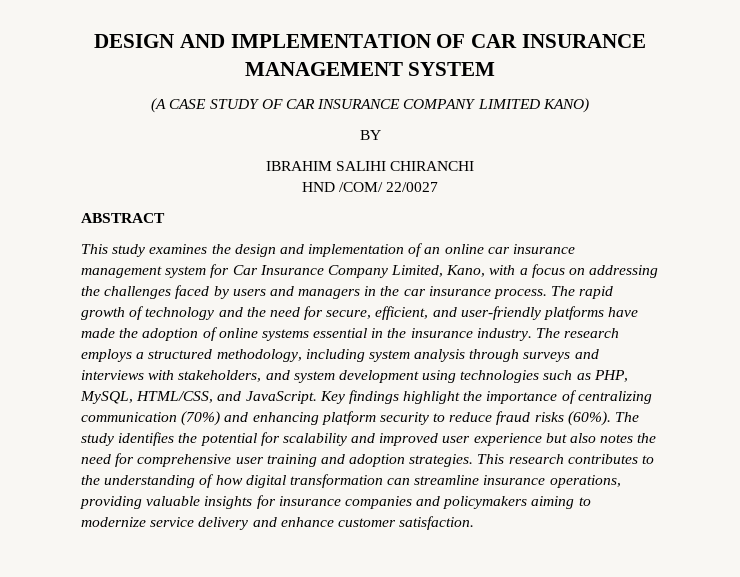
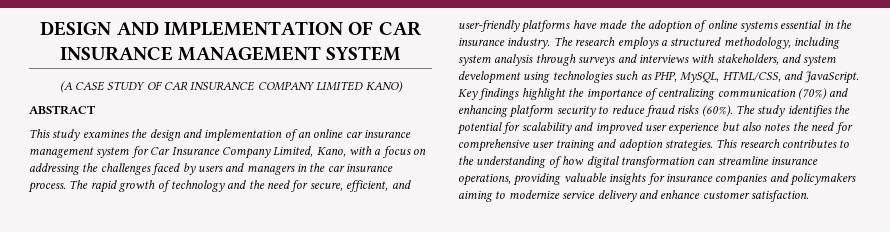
- BY
- IBRAHIM SALIHI CHIRANCHI
- HND /COM/ 22/0027

